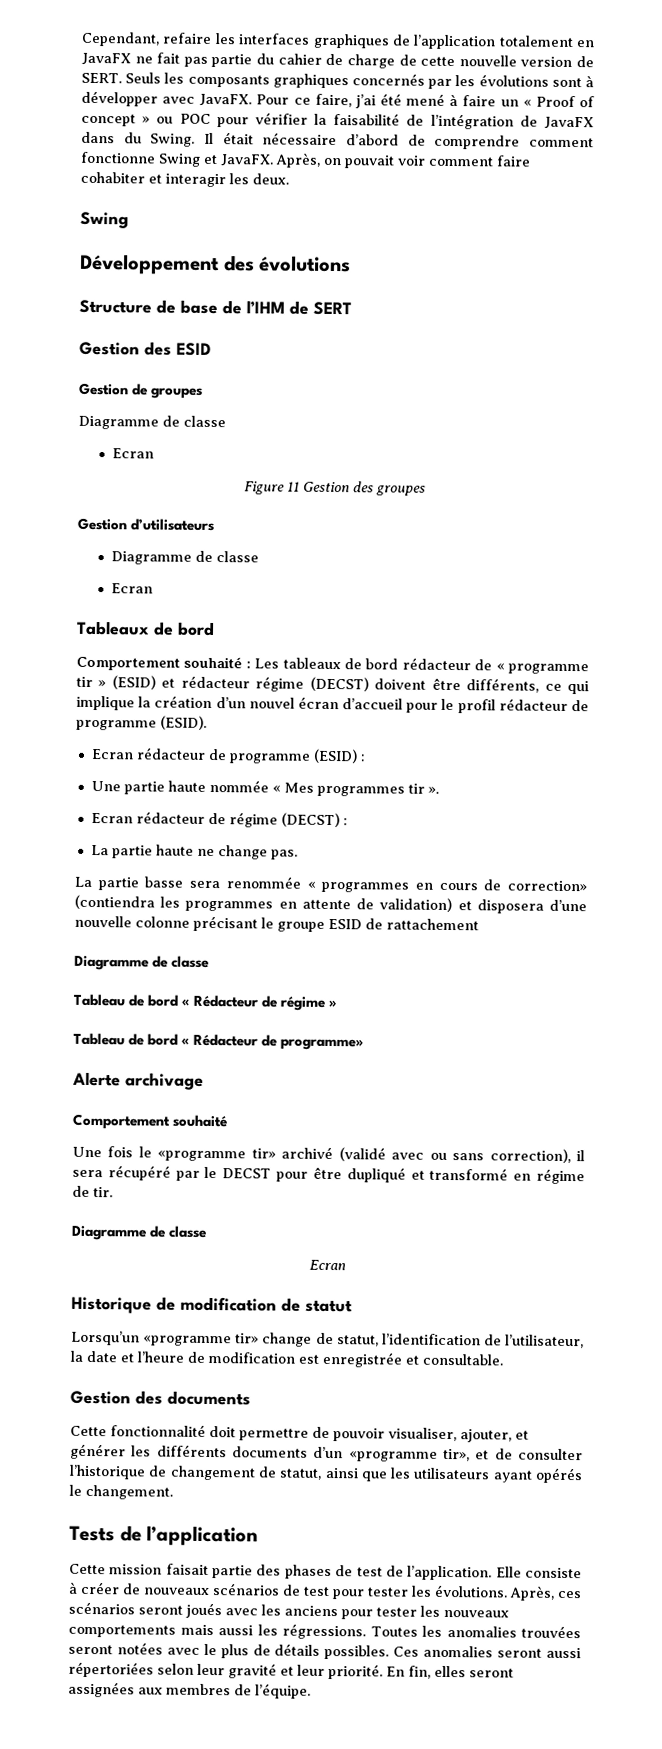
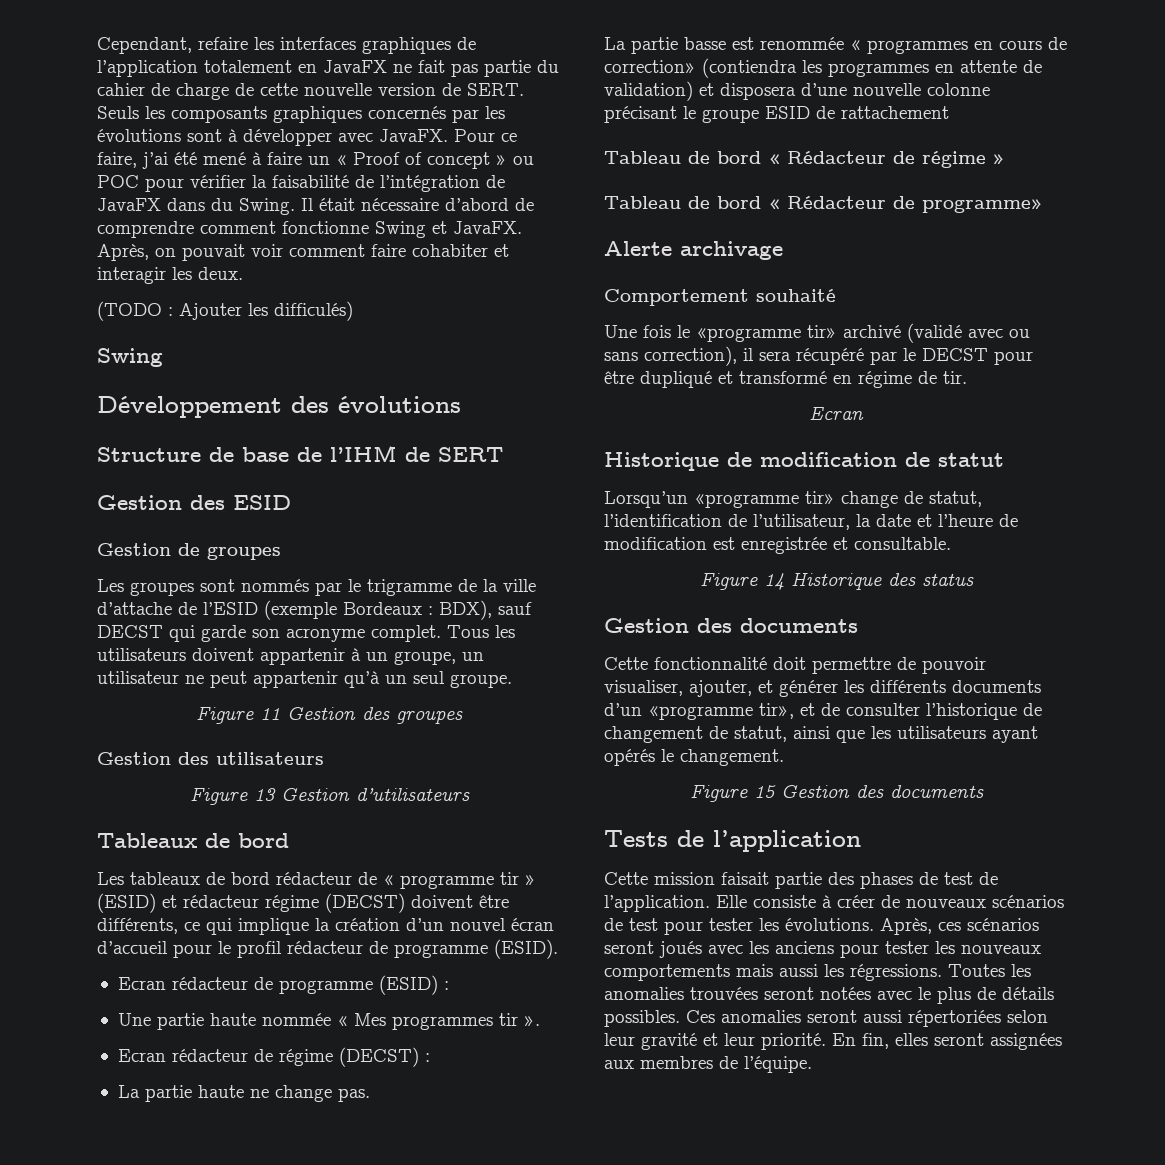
+ (TODO : Ajouter les difficulés)
  Gestion de groupes
- Diagramme de classe
- Ecran
+ Les groupes sont nommés par le trigramme de la ville d’attache de l’ESID (exemple Bordeaux : BDX), sauf DECST qui garde son acronyme complet. Tous les utilisateurs doivent appartenir à un groupe, un utilisateur ne peut appartenir qu’à un seul groupe.
- Gestion d’utilisateurs
- Diagramme de classe
- Ecran
+ Gestion des utilisateurs
+ Figure 13 Gestion d’utilisateurs
- Comportement souhaité : Les tableaux de bord rédacteur de « programme tir » (ESID) et rédacteur régime (DECST) doivent être différents, ce qui implique la création d’un nouvel écran d’accueil pour le profil rédacteur de programme (ESID).
+ Les tableaux de bord rédacteur de « programme tir » (ESID) et rédacteur régime (DECST) doivent être différents, ce qui implique la création d’un nouvel écran d’accueil pour le profil rédacteur de programme (ESID).
- La partie basse sera renommée « programmes en cours de correction» (contiendra les programmes en attente de validation) et disposera d’une nouvelle colonne précisant le groupe ESID de rattachement
- Diagramme de classe
+ La partie basse est renommée « programmes en cours de correction» (contiendra les programmes en attente de validation) et disposera d’une nouvelle colonne précisant le groupe ESID de rattachement
  Une fois le «programme tir» archivé (validé avec ou sans correction), il sera récupéré par le DECST pour être dupliqué et transformé en régime de tir.
- Diagramme de classe
+ Figure 14 Historique des status
+ Figure 15 Gestion des documents

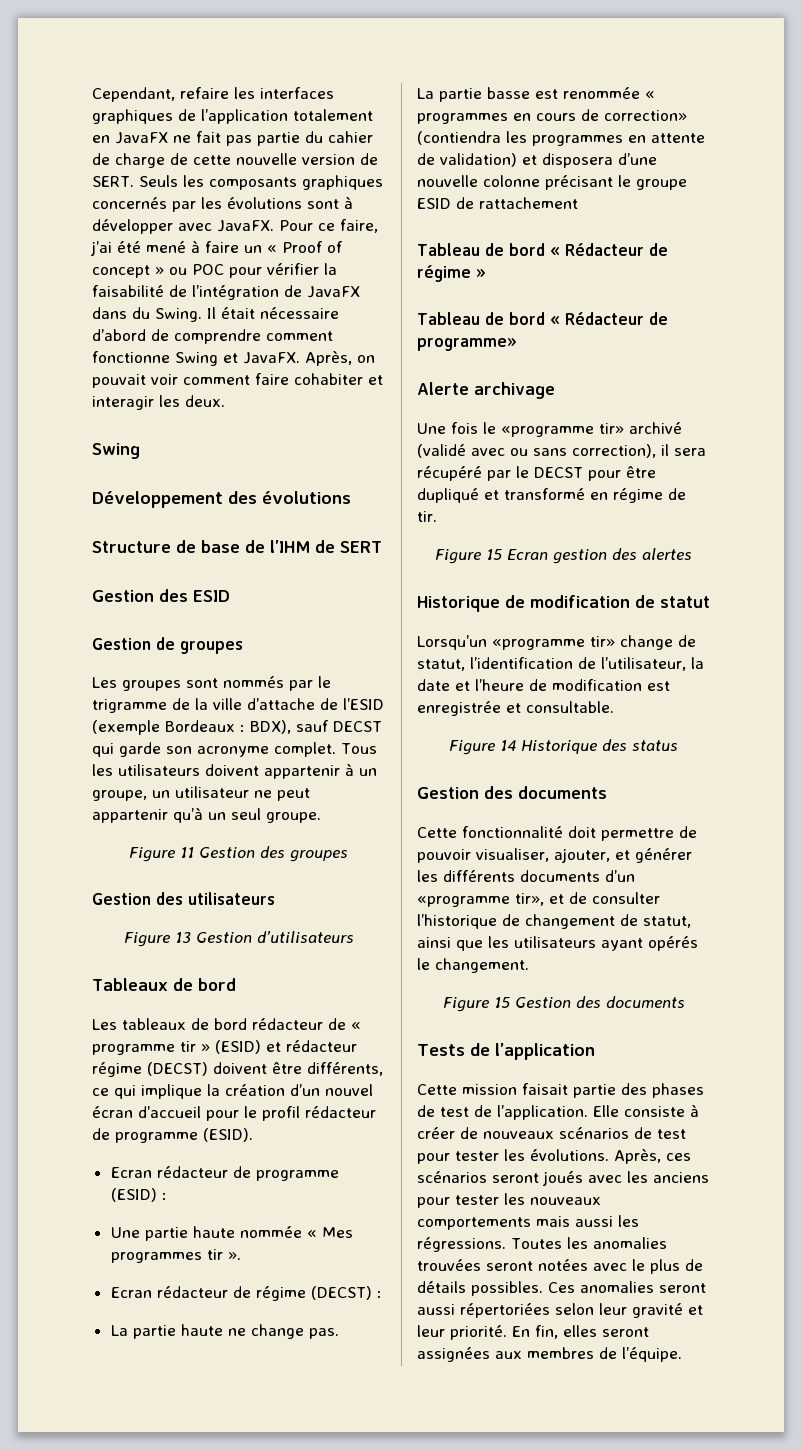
- (TODO : Ajouter les difficulés)
- Comportement souhaité
  Une fois le «programme tir» archivé (validé avec ou sans correction), il sera récupéré par le DECST pour être dupliqué et transformé en régime de tir.
- Ecran
+ Figure 15 Ecran gestion des alertes

